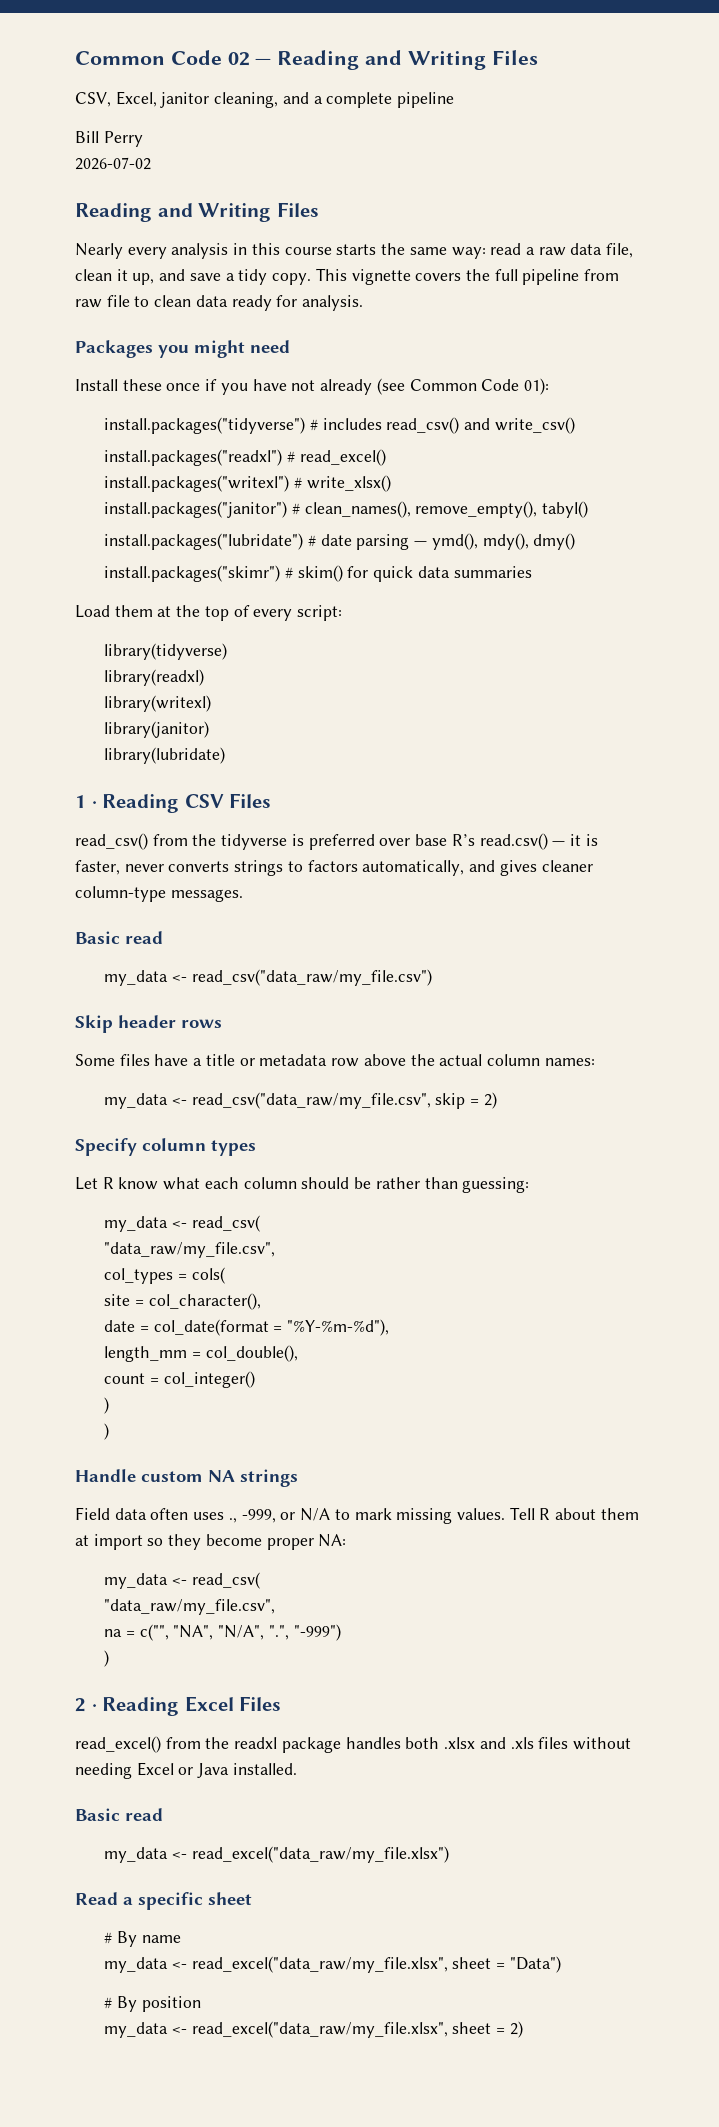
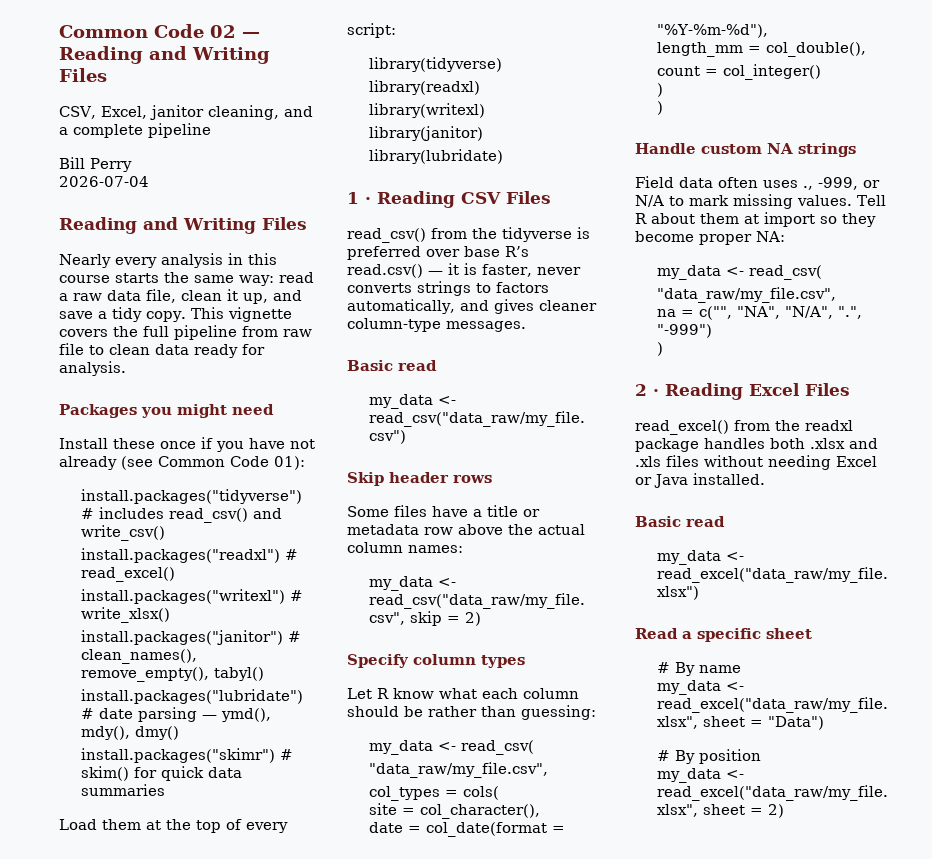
- 2026-07-02
+ 2026-07-04

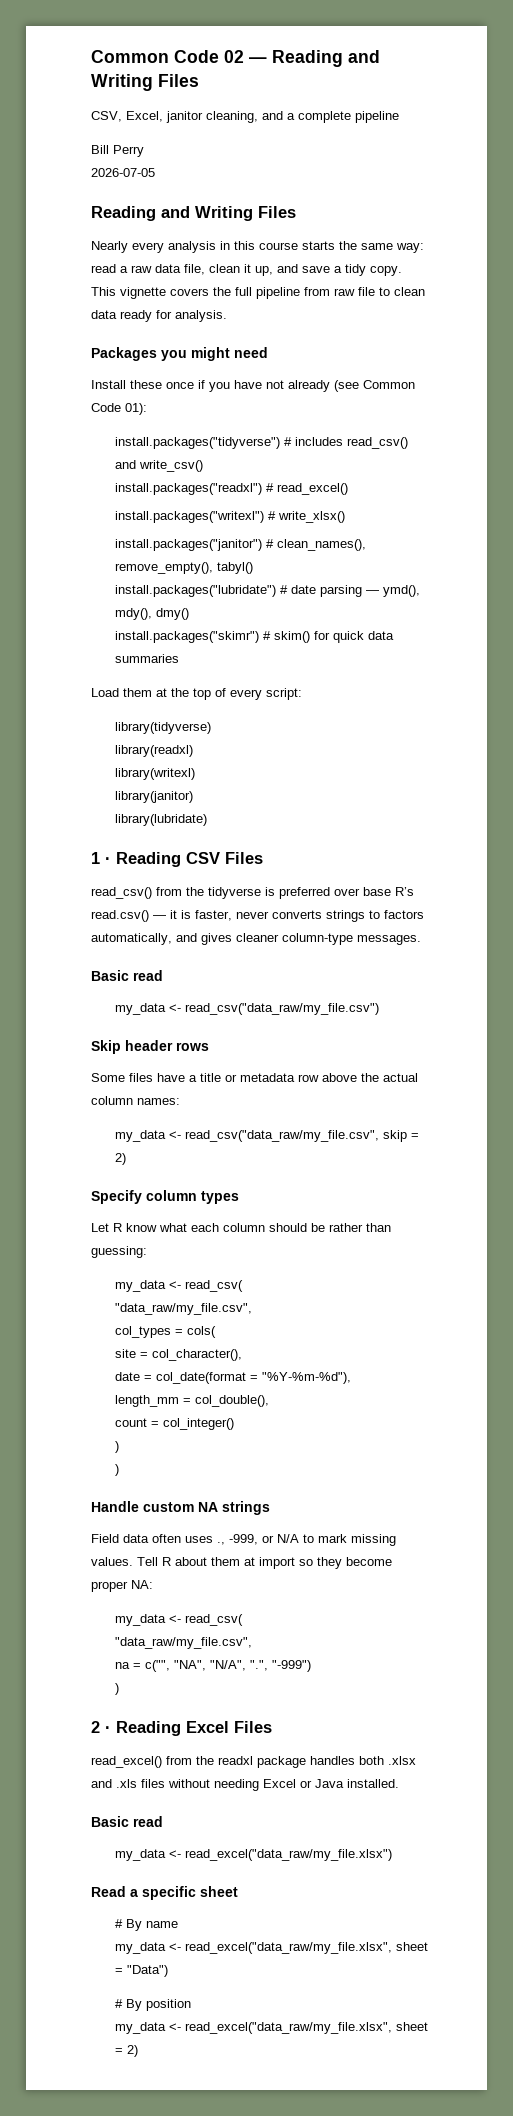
- 2026-07-04
+ 2026-07-05

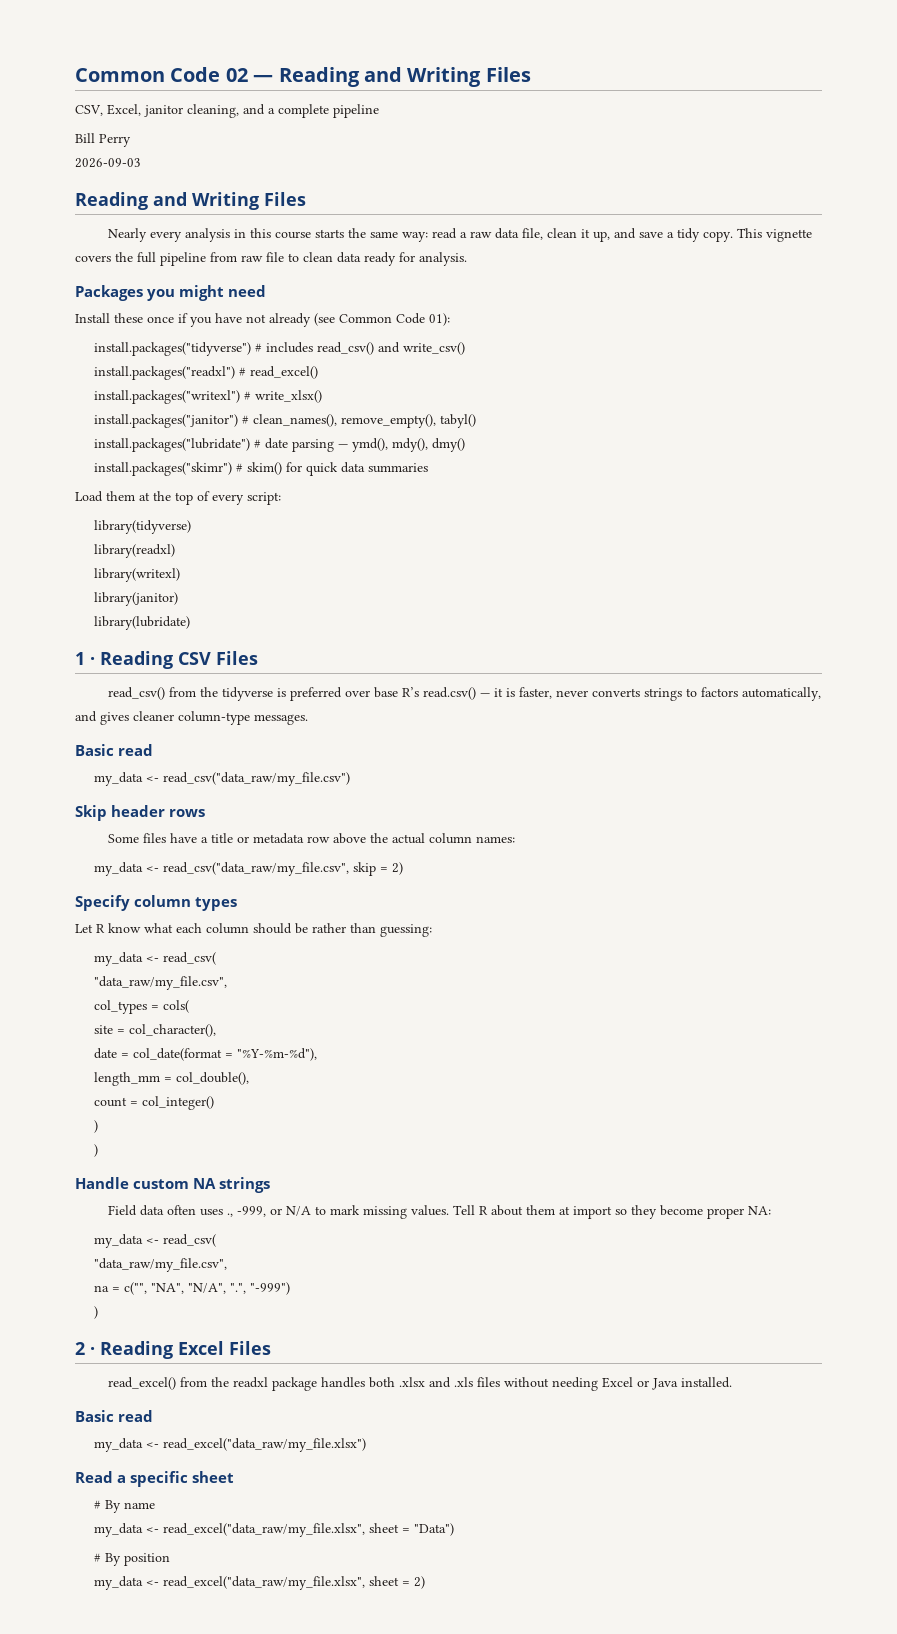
- 2026-07-05
+ 2026-09-03

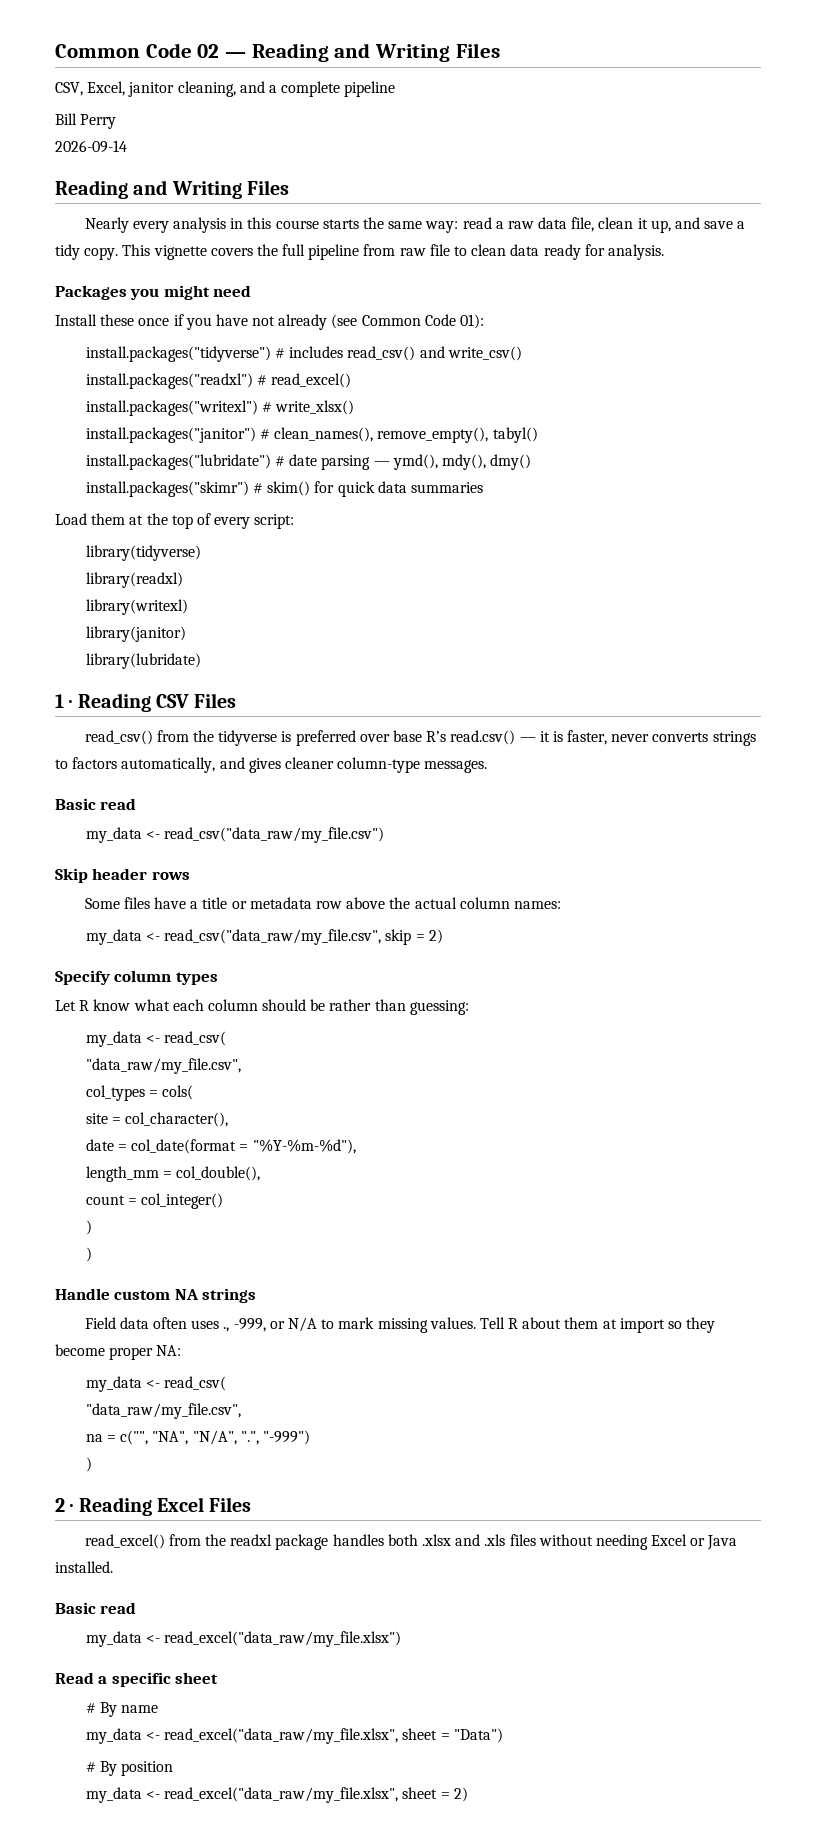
- 2026-09-03
+ 2026-09-14

